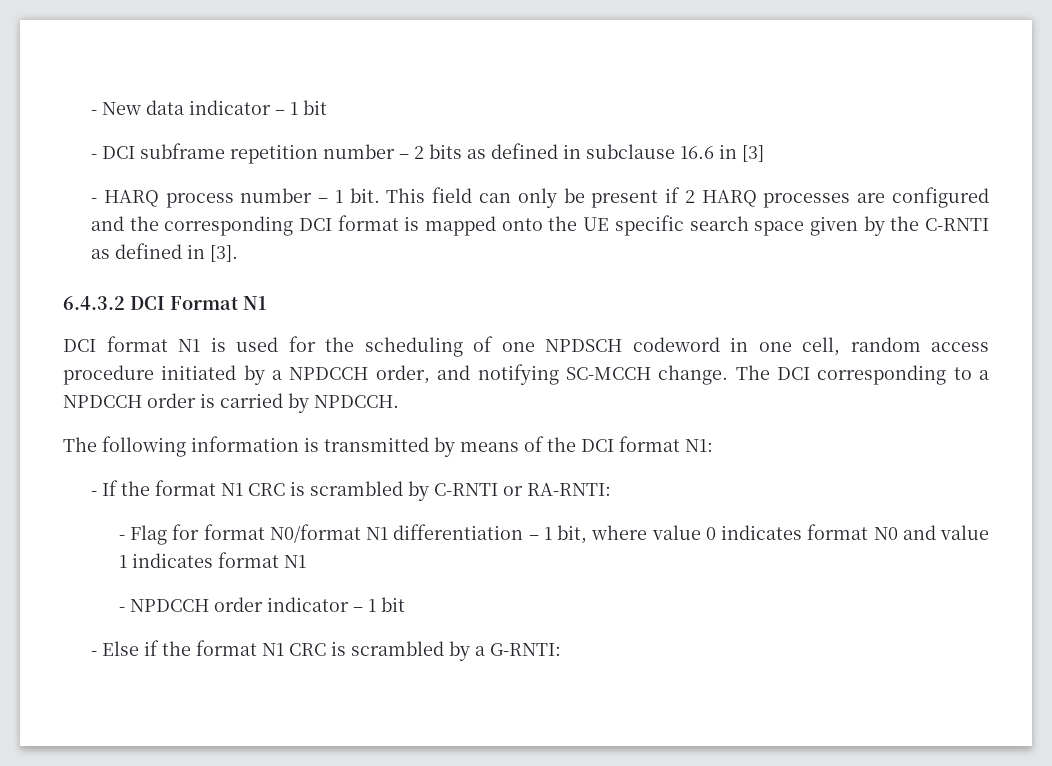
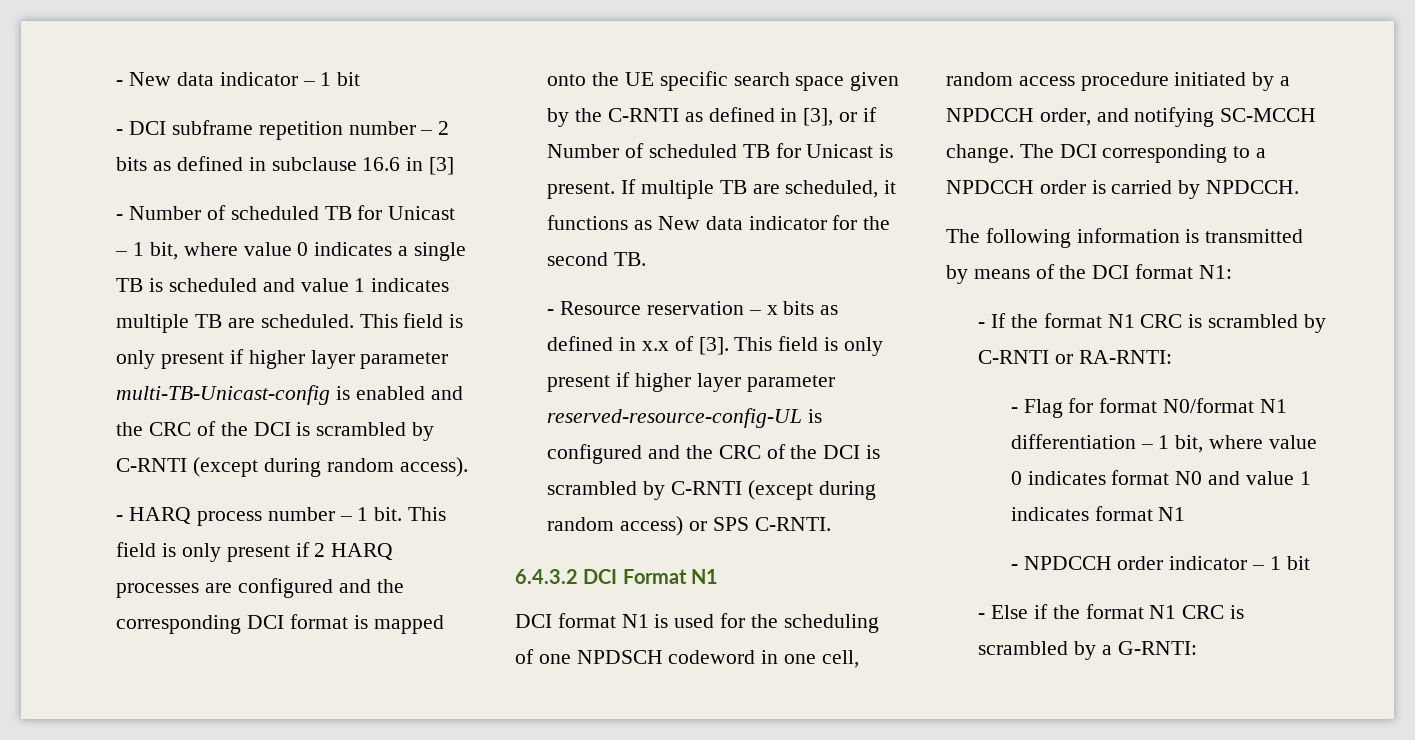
+ - Number of scheduled TB for Unicast – 1 bit, where value 0 indicates a single TB is scheduled and value 1 indicates multiple TB are scheduled. This field is only present if higher layer parameter multi-TB-Unicast-config is enabled and the CRC of the DCI is scrambled by C-RNTI (except during random access).
- This field can only be present if 2 HARQ processes are configured and the corresponding DCI format is mapped onto the UE specific search space given by the C-RNTI as defined in [3].
+ This field is only present if 2 HARQ processes are configured and the corresponding DCI format is mapped onto the UE specific search space given by the C-RNTI as defined in [3], or if Number of scheduled TB for Unicast is present. If multiple TB are scheduled, it functions as New data indicator for the second TB.
+ - Resource reservation – x bits as defined in x.x of [3]. This field is only present if higher layer parameter reserved-resource-config-UL is configured and the CRC of the DCI is scrambled by C-RNTI (except during random access) or SPS C-RNTI.

